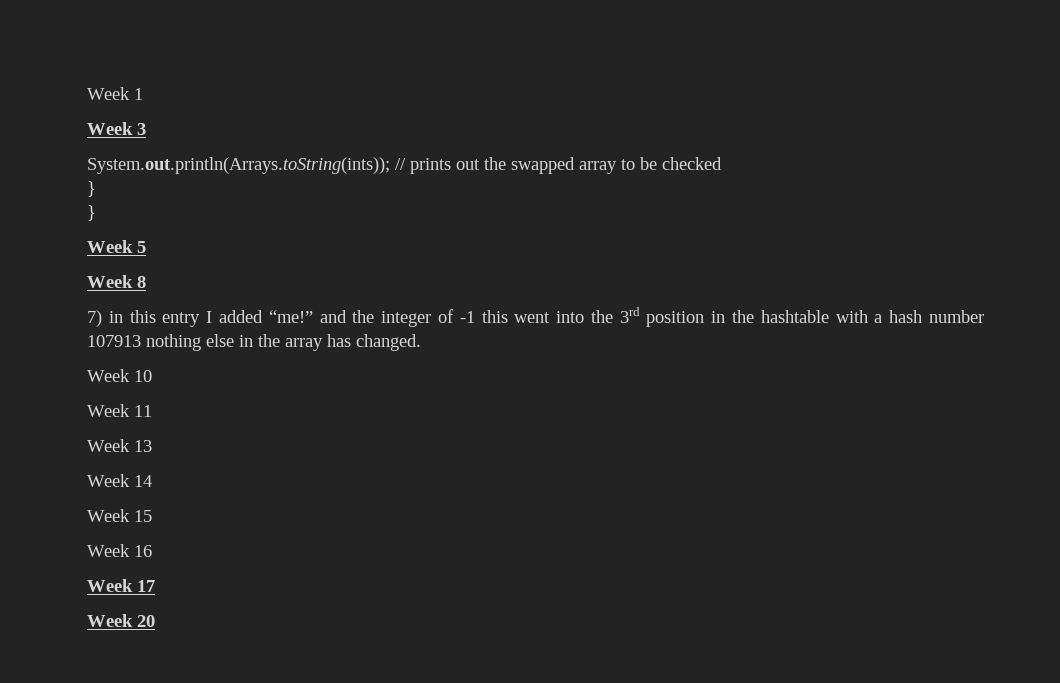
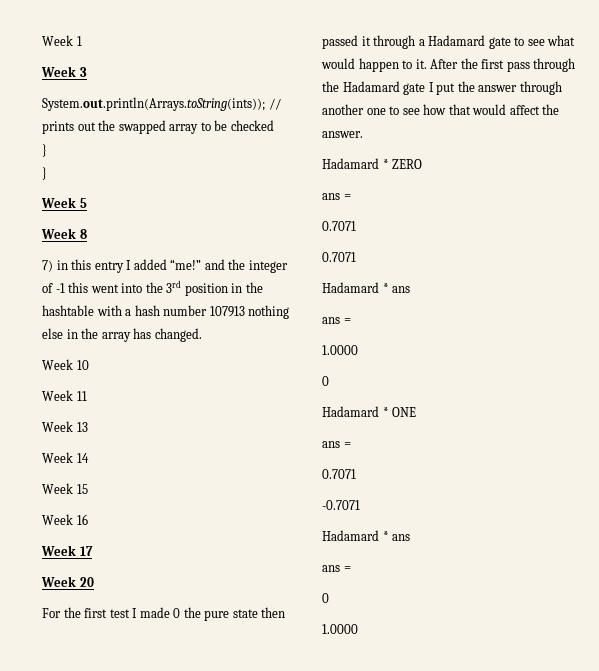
+ For the first test I made 0 the pure state then passed it through a Hadamard gate to see what would happen to it. After the first pass through the Hadamard gate I put the answer through another one to see how that would affect the answer.
+ Hadamard * ZERO
+ ans =
+ 0.7071
+ 0.7071
+ Hadamard * ans
+ ans =
+ 1.0000
+ 0
+ Hadamard * ONE
+ ans =
+ 0.7071
+ -0.7071
+ Hadamard * ans
+ ans =
+ 0
+ 1.0000

